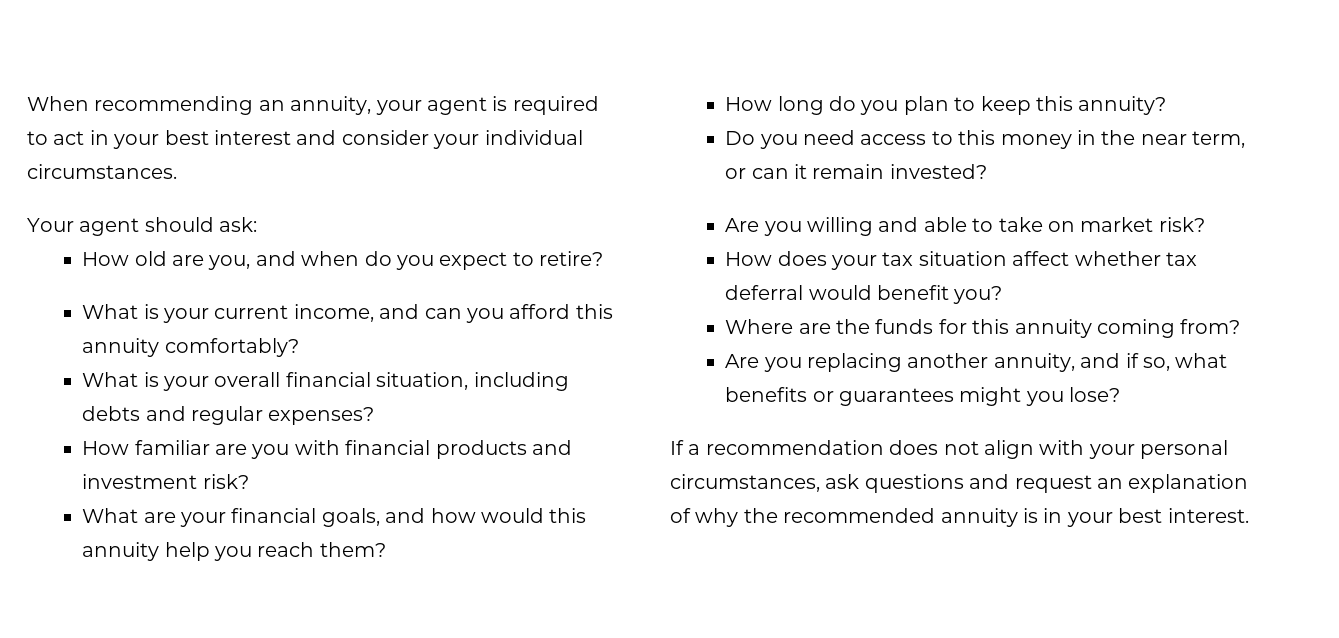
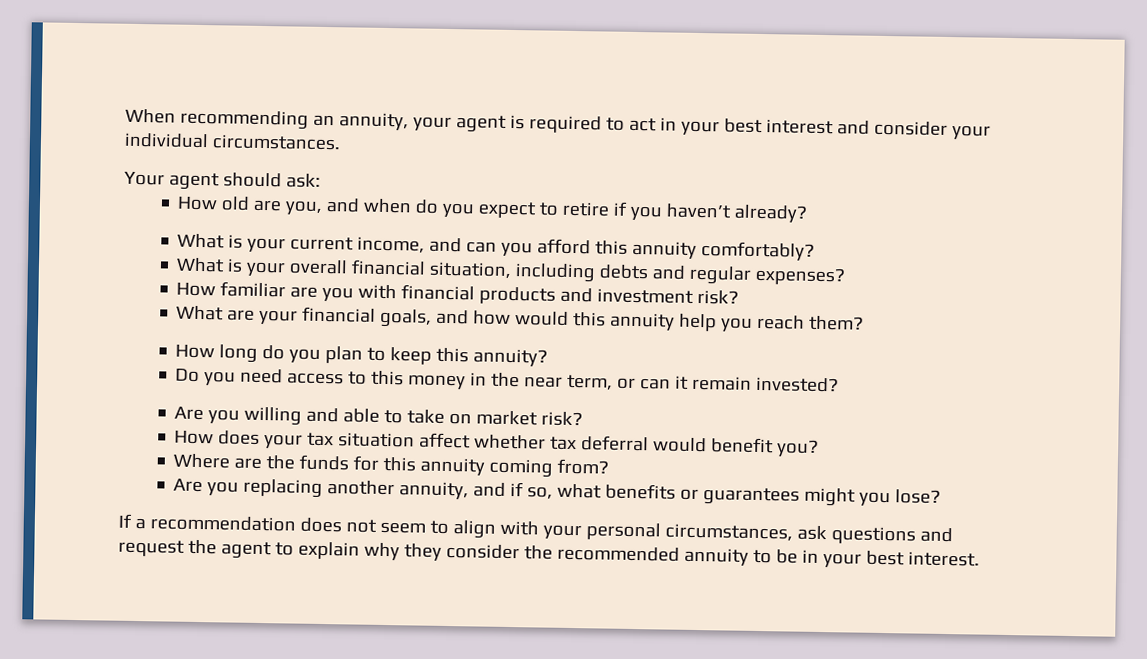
- How old are you, and when do you expect to retire?
+ How old are you, and when do you expect to retire if you haven’t already?
- If a recommendation does not align with your personal circumstances, ask questions and request an explanation of why the recommended annuity is in your best interest.
+ If a recommendation does not seem to align with your personal circumstances, ask questions and request the agent to explain why they consider the recommended annuity to be in your best interest.

